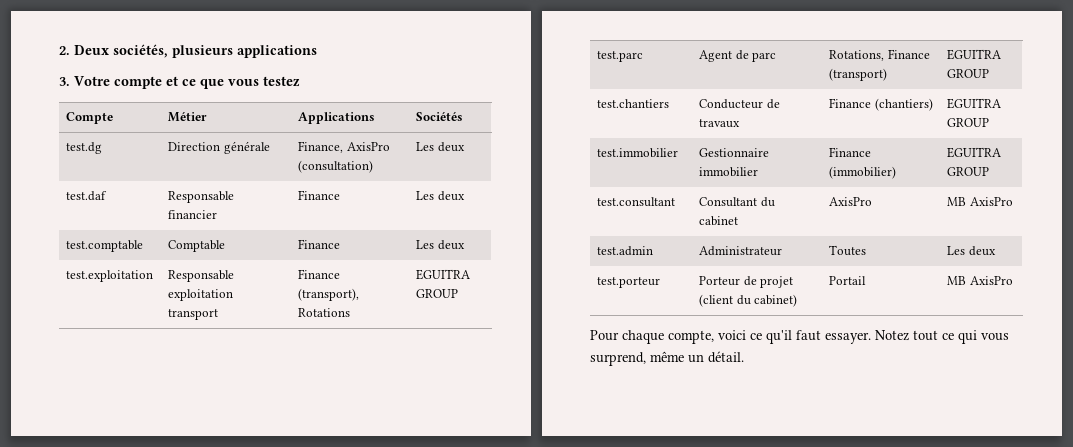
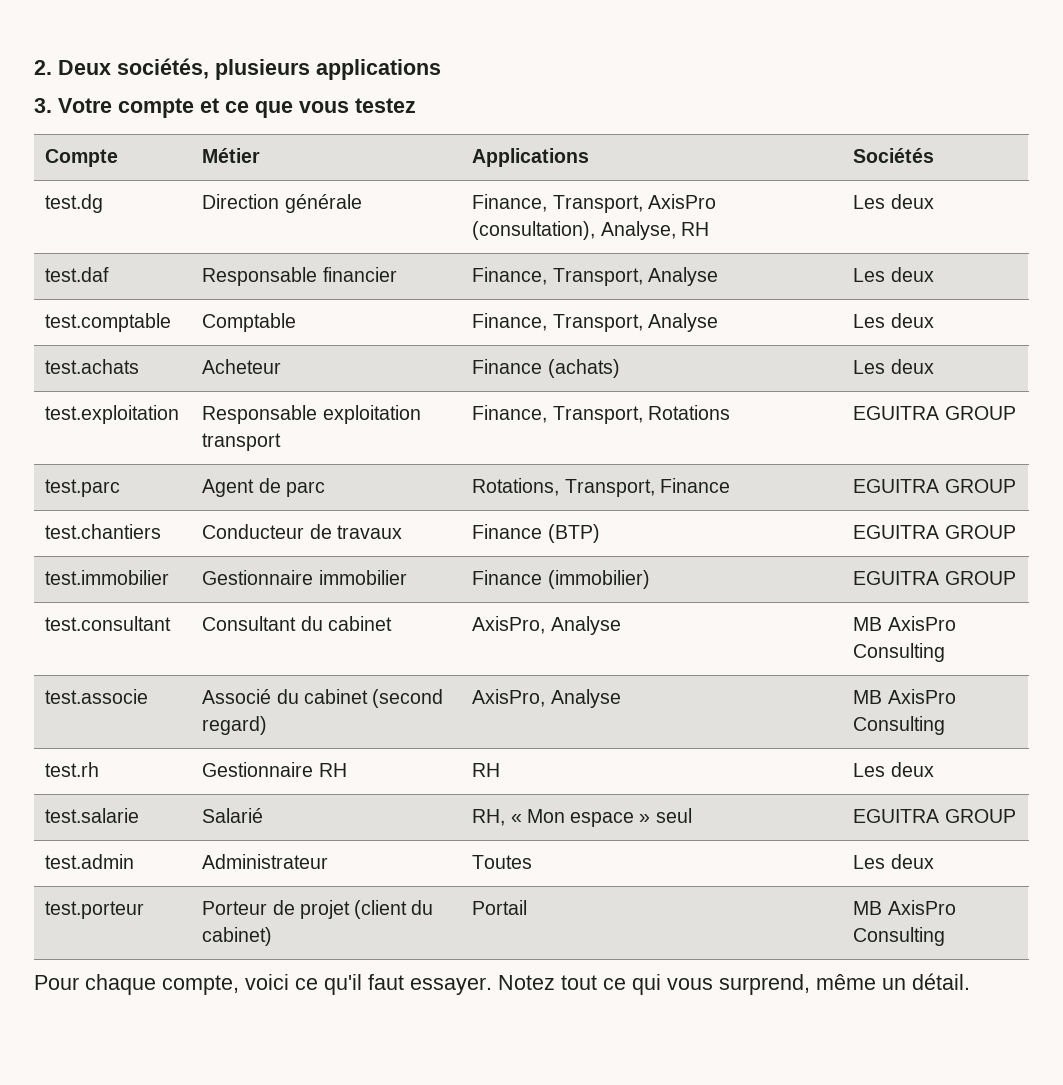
- test.dg | Direction générale | Finance, AxisPro (consultation) | Les deux
+ test.dg | Direction générale | Finance, Transport, AxisPro (consultation), Analyse, RH | Les deux
- test.daf | Responsable financier | Finance | Les deux
+ test.daf | Responsable financier | Finance, Transport, Analyse | Les deux
- test.comptable | Comptable | Finance | Les deux
+ test.comptable | Comptable | Finance, Transport, Analyse | Les deux
+ test.achats | Acheteur | Finance (achats) | Les deux
- test.exploitation | Responsable exploitation transport | Finance (transport), Rotations | EGUITRA GROUP
+ test.exploitation | Responsable exploitation transport | Finance, Transport, Rotations | EGUITRA GROUP
- test.parc | Agent de parc | Rotations, Finance (transport) | EGUITRA GROUP
+ test.parc | Agent de parc | Rotations, Transport, Finance | EGUITRA GROUP
- test.chantiers | Conducteur de travaux | Finance (chantiers) | EGUITRA GROUP
+ test.chantiers | Conducteur de travaux | Finance (BTP) | EGUITRA GROUP
- test.consultant | Consultant du cabinet | AxisPro | MB AxisPro
+ test.consultant | Consultant du cabinet | AxisPro, Analyse | MB AxisPro Consulting
+ test.associe | Associé du cabinet (second regard) | AxisPro, Analyse | MB AxisPro Consulting
+ test.rh | Gestionnaire RH | RH | Les deux
+ test.salarie | Salarié | RH, « Mon espace » seul | EGUITRA GROUP
- test.porteur | Porteur de projet (client du cabinet) | Portail | MB AxisPro
+ test.porteur | Porteur de projet (client du cabinet) | Portail | MB AxisPro Consulting

